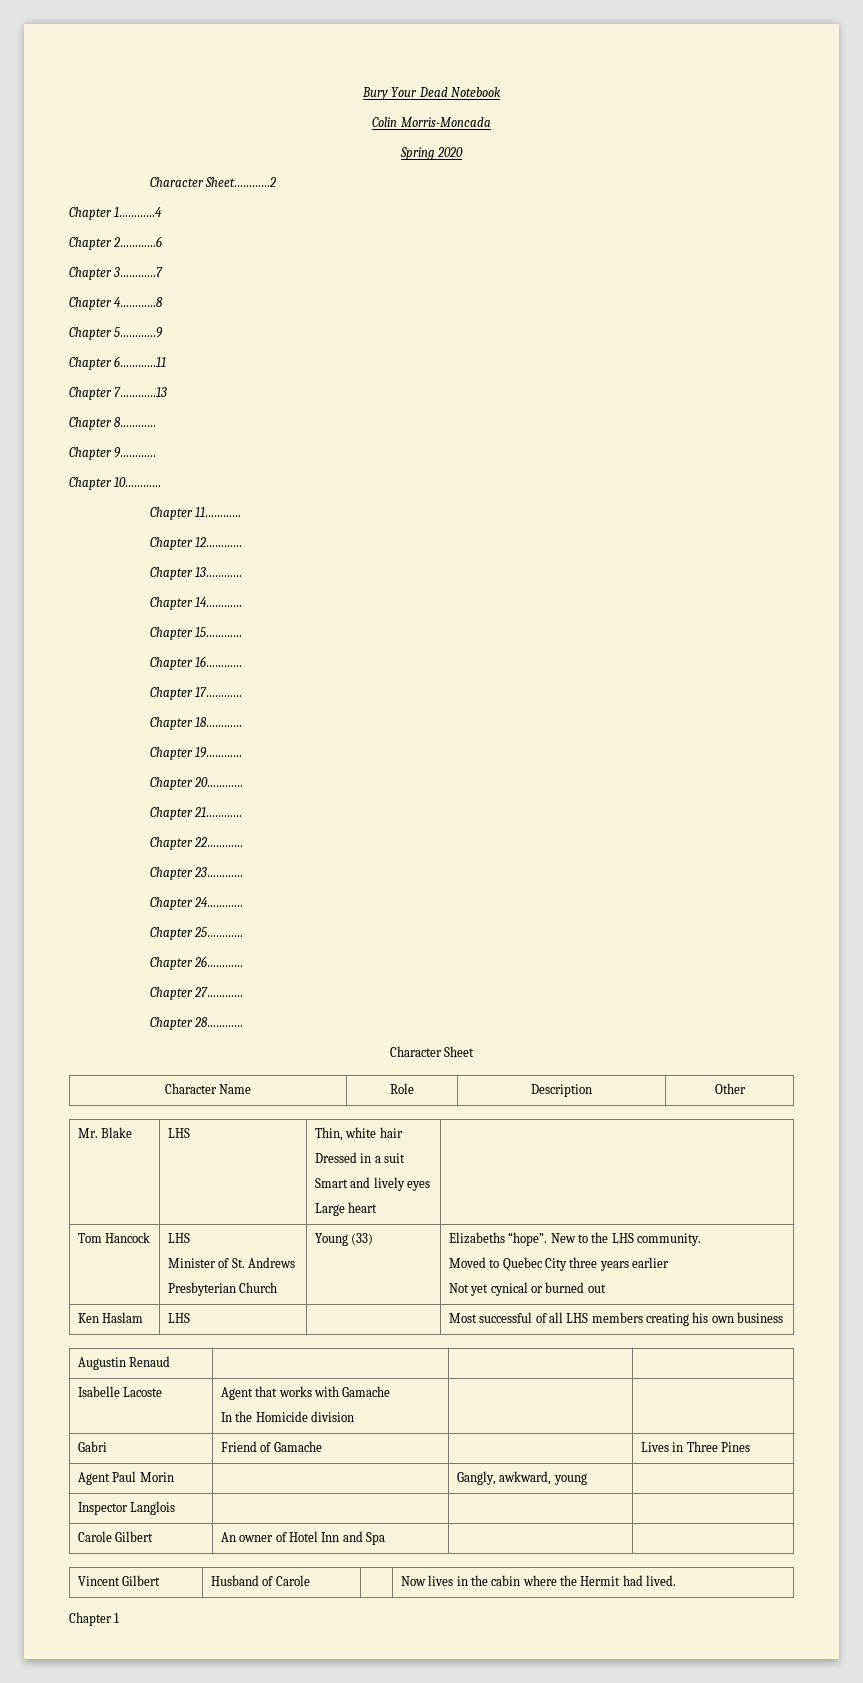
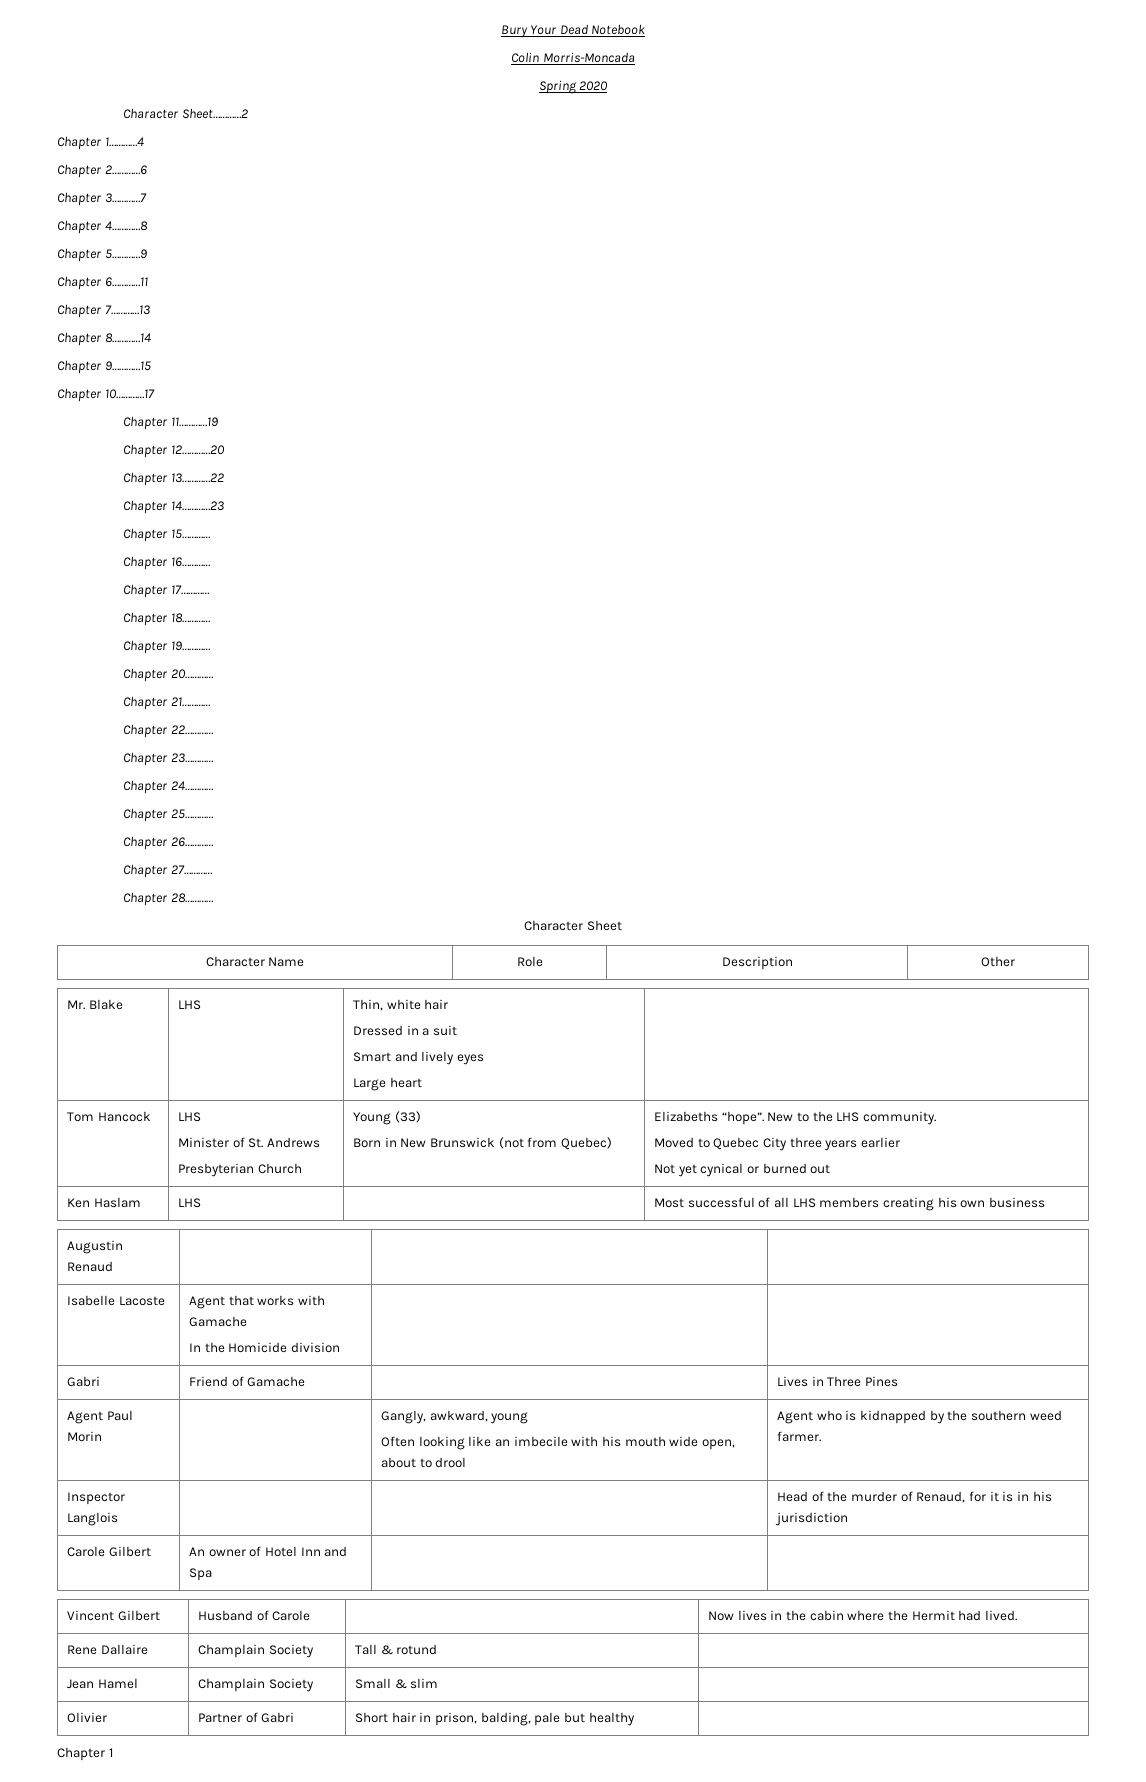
- Chapter 8…………
- Chapter 9…………
- Chapter 10…………
- Chapter 11…………
- Chapter 12…………
- Chapter 13…………
- Chapter 14…………
+ Chapter 8…………14
+ Chapter 9…………15
+ Chapter 10…………17
+ Chapter 11…………19
+ Chapter 12…………20
+ Chapter 13…………22
+ Chapter 14…………23
  Tom Hancock | LHS
  Minister of St. Andrews
- Presbyterian Church | Young (33) | Elizabeths “hope”. New to the LHS community.
+ Presbyterian Church | Young (33)
+ Born in New Brunswick (not from Quebec) | Elizabeths “hope”. New to the LHS community.
- Agent Paul Morin | | Gangly, awkward, young |
- Inspector Langlois | | |
+ Agent Paul Morin | | Gangly, awkward, young
+ Often looking like an imbecile with his mouth wide open, about to drool | Agent who is kidnapped by the southern weed farmer.
+ Inspector Langlois | | | Head of the murder of Renaud, for it is in his jurisdiction
+ Rene Dallaire | Champlain Society | Tall & rotund |
+ Jean Hamel | Champlain Society | Small & slim |
+ Olivier | Partner of Gabri | Short hair in prison, balding, pale but healthy |

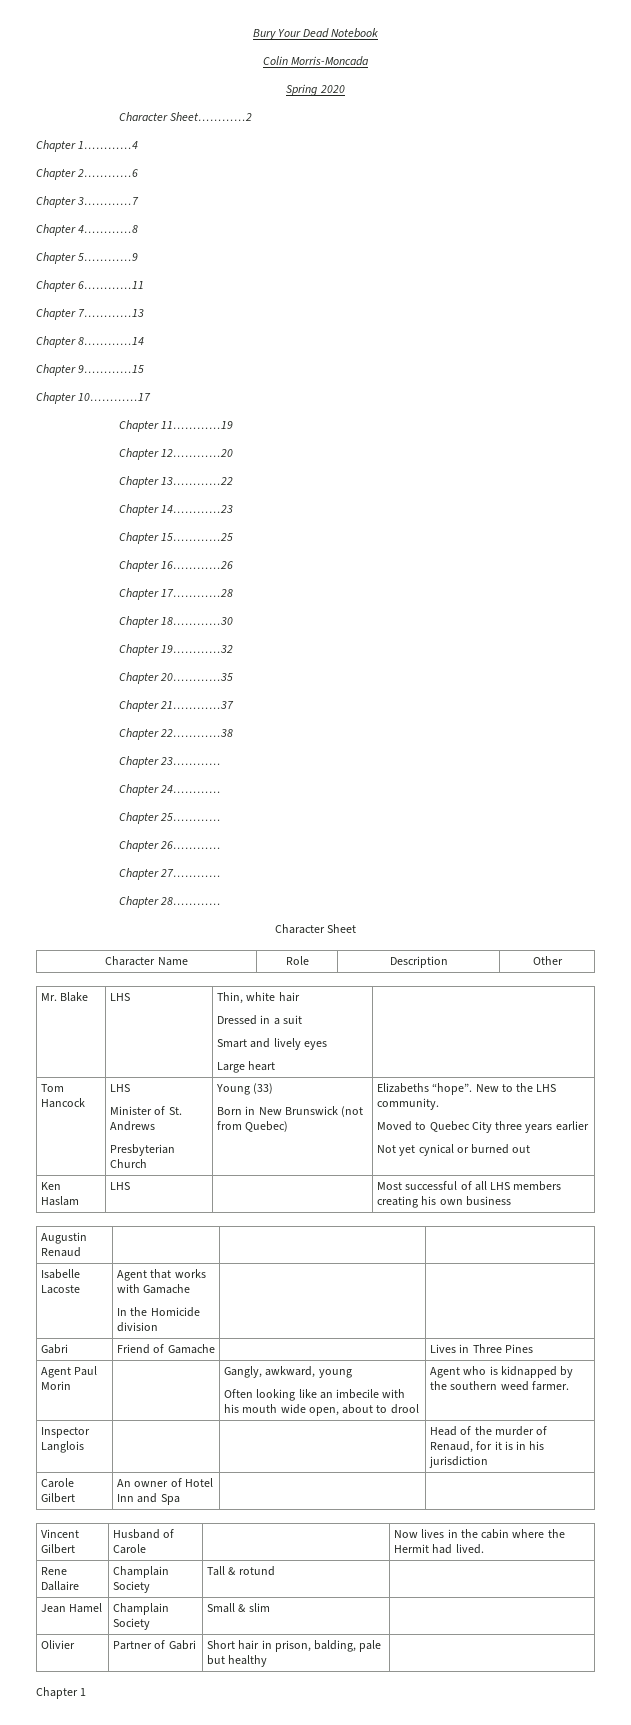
- Chapter 15…………
- Chapter 16…………
- Chapter 17…………
- Chapter 18…………
- Chapter 19…………
- Chapter 20…………
- Chapter 21…………
- Chapter 22…………
+ Chapter 15…………25
+ Chapter 16…………26
+ Chapter 17…………28
+ Chapter 18…………30
+ Chapter 19…………32
+ Chapter 20…………35
+ Chapter 21…………37
+ Chapter 22…………38

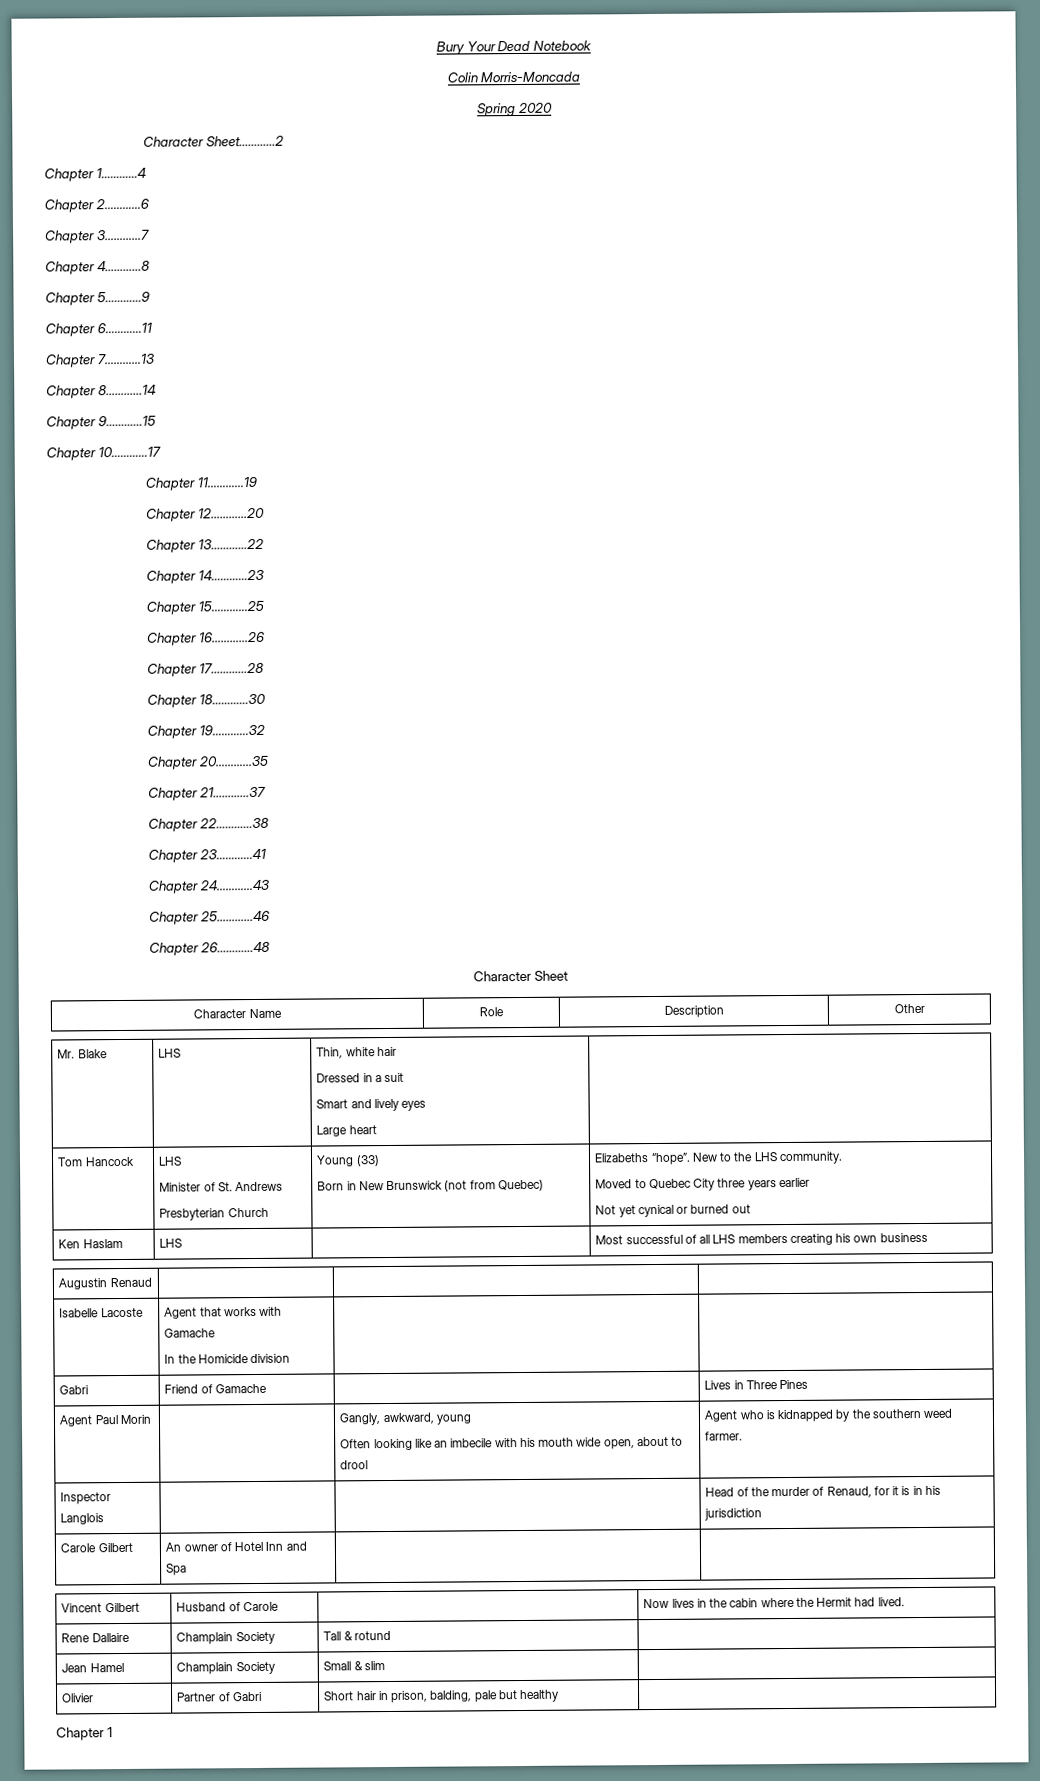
- Chapter 23…………
- Chapter 24…………
- Chapter 25…………
- Chapter 26…………
- Chapter 27…………
- Chapter 28…………
+ Chapter 23…………41
+ Chapter 24…………43
+ Chapter 25…………46
+ Chapter 26…………48

